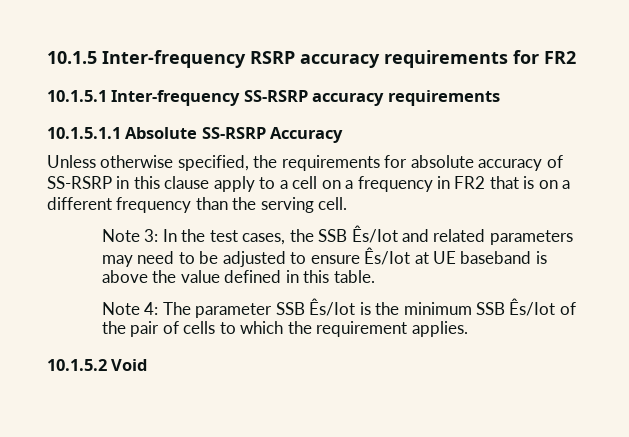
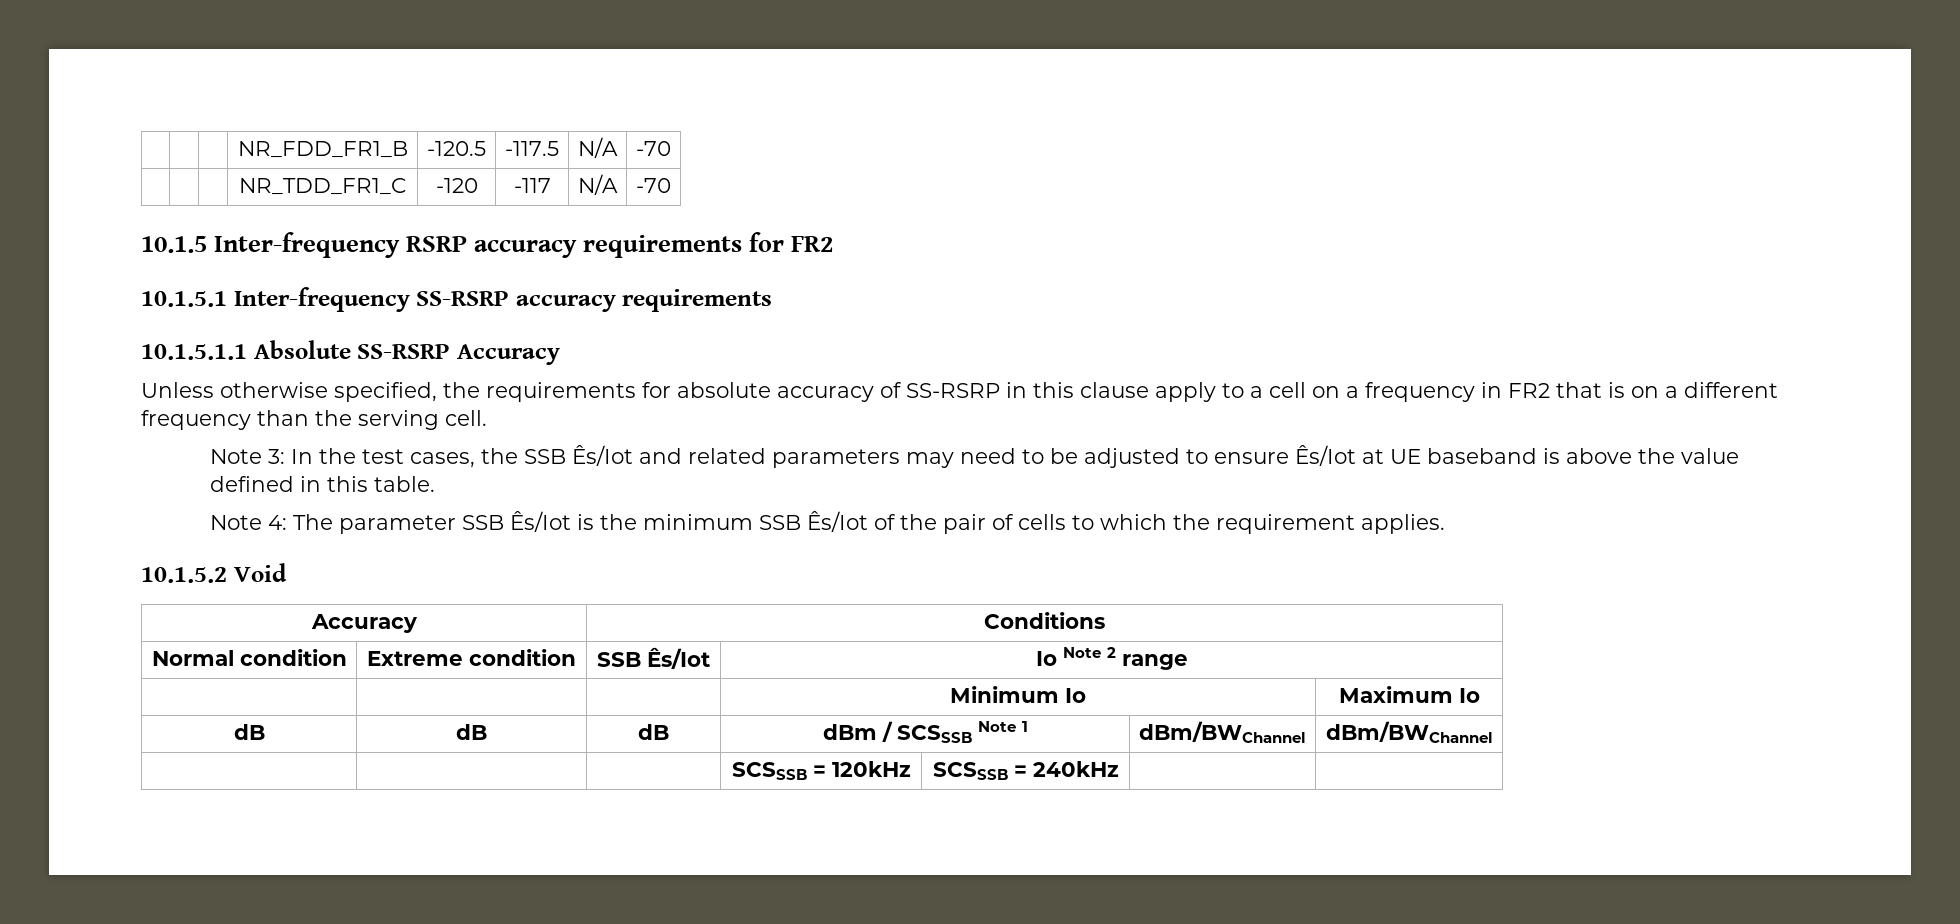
+ | | | NR_FDD_FR1_B | -120.5 | -117.5 | N/A | -70
+ | | | NR_TDD_FR1_C | -120 | -117 | N/A | -70
+ Accuracy | Conditions
+ Normal condition | Extreme condition | SSB Ês/Iot | Io Note 2 range
+ | | | Minimum Io | Maximum Io
+ dB | dB | dB | dBm / SCSSSB Note 1 | dBm/BWChannel | dBm/BWChannel
+ | | | SCSSSB = 120kHz | SCSSSB = 240kHz | |

